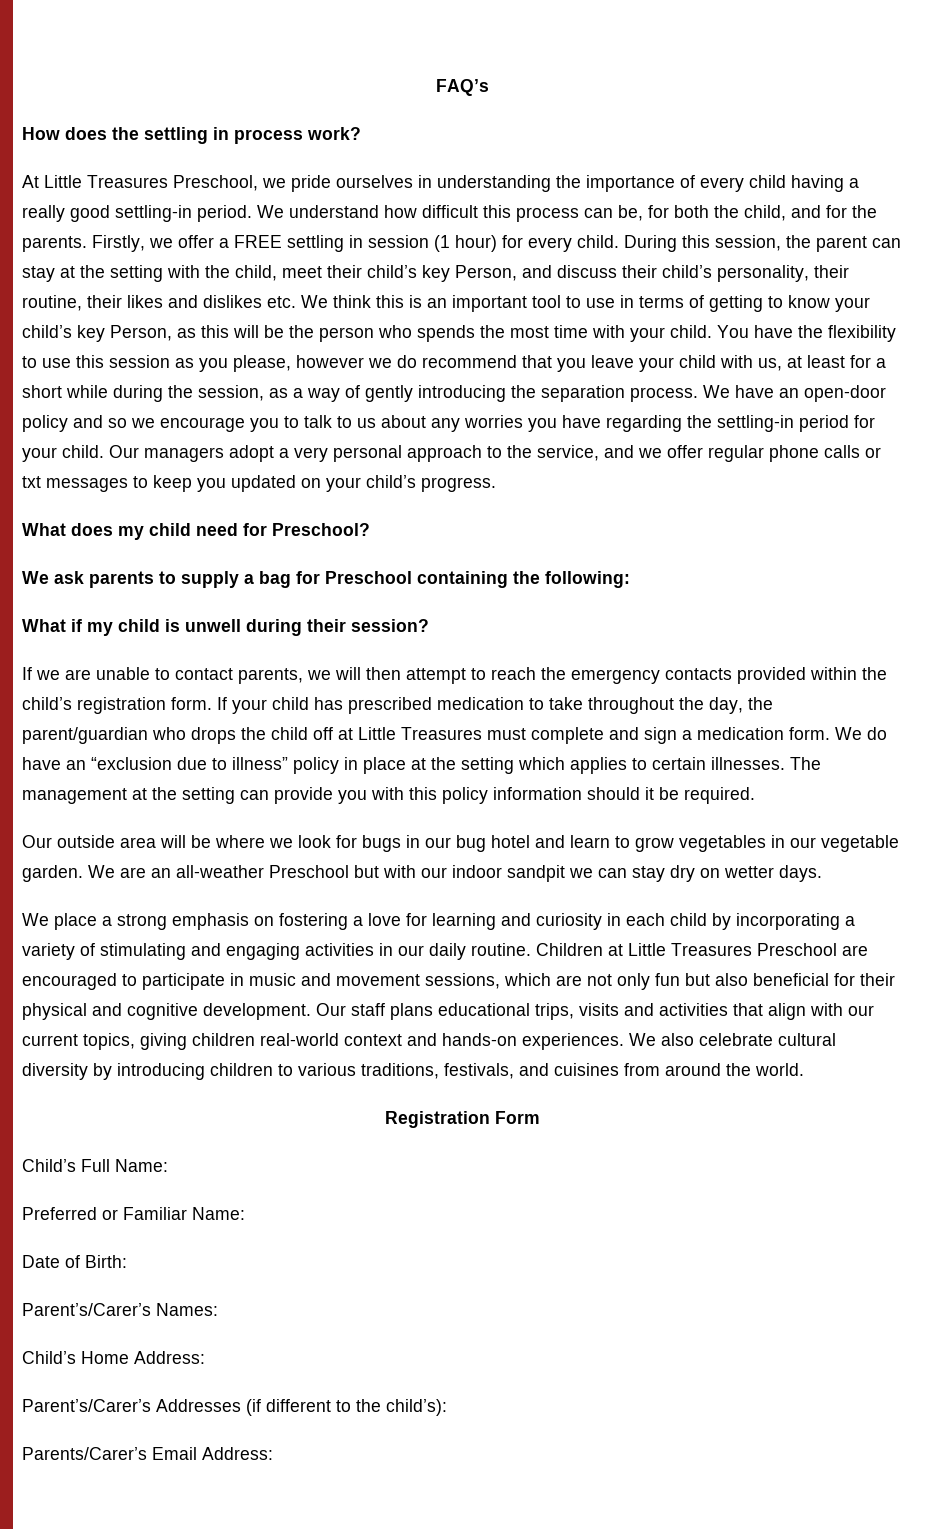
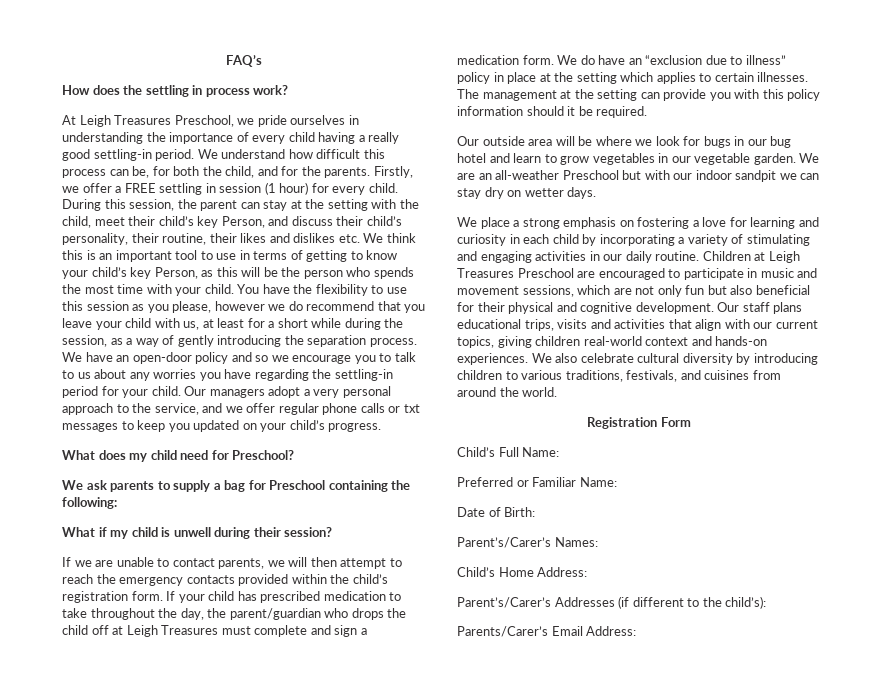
- At Little Treasures Preschool, we pride ourselves in understanding the importance of every child having a really good settling-in period.
+ At Leigh Treasures Preschool, we pride ourselves in understanding the importance of every child having a really good settling-in period.
- If your child has prescribed medication to take throughout the day, the parent/guardian who drops the child off at Little Treasures must complete and sign a medication form.
+ If your child has prescribed medication to take throughout the day, the parent/guardian who drops the child off at Leigh Treasures must complete and sign a medication form.
- Children at Little Treasures Preschool are encouraged to participate in music and movement sessions, which are not only fun but also beneficial for their physical and cognitive development.
+ Children at Leigh Treasures Preschool are encouraged to participate in music and movement sessions, which are not only fun but also beneficial for their physical and cognitive development.

